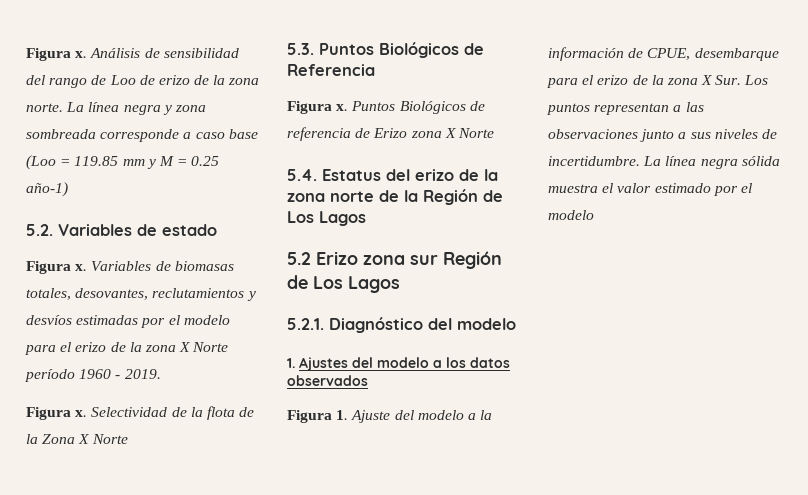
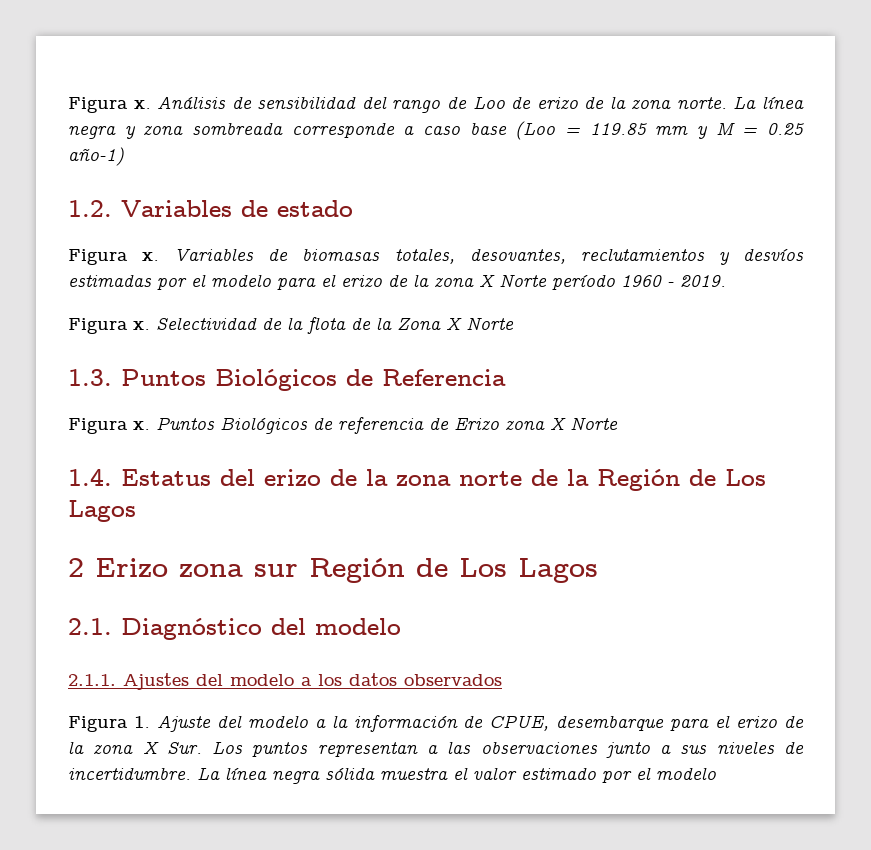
- 5.2. Variables de estado
+ 1.2. Variables de estado
- 5.3. Puntos Biológicos de Referencia
+ 1.3. Puntos Biológicos de Referencia
- 5.4. Estatus del erizo de la zona norte de la Región de Los Lagos
+ 1.4. Estatus del erizo de la zona norte de la Región de Los Lagos
- 5.2 Erizo zona sur Región de Los Lagos
+ 2 Erizo zona sur Región de Los Lagos
- 5.2.1. Diagnóstico del modelo
+ 2.1. Diagnóstico del modelo
- 1. Ajustes del modelo a los datos observados
+ 2.1.1. Ajustes del modelo a los datos observados

